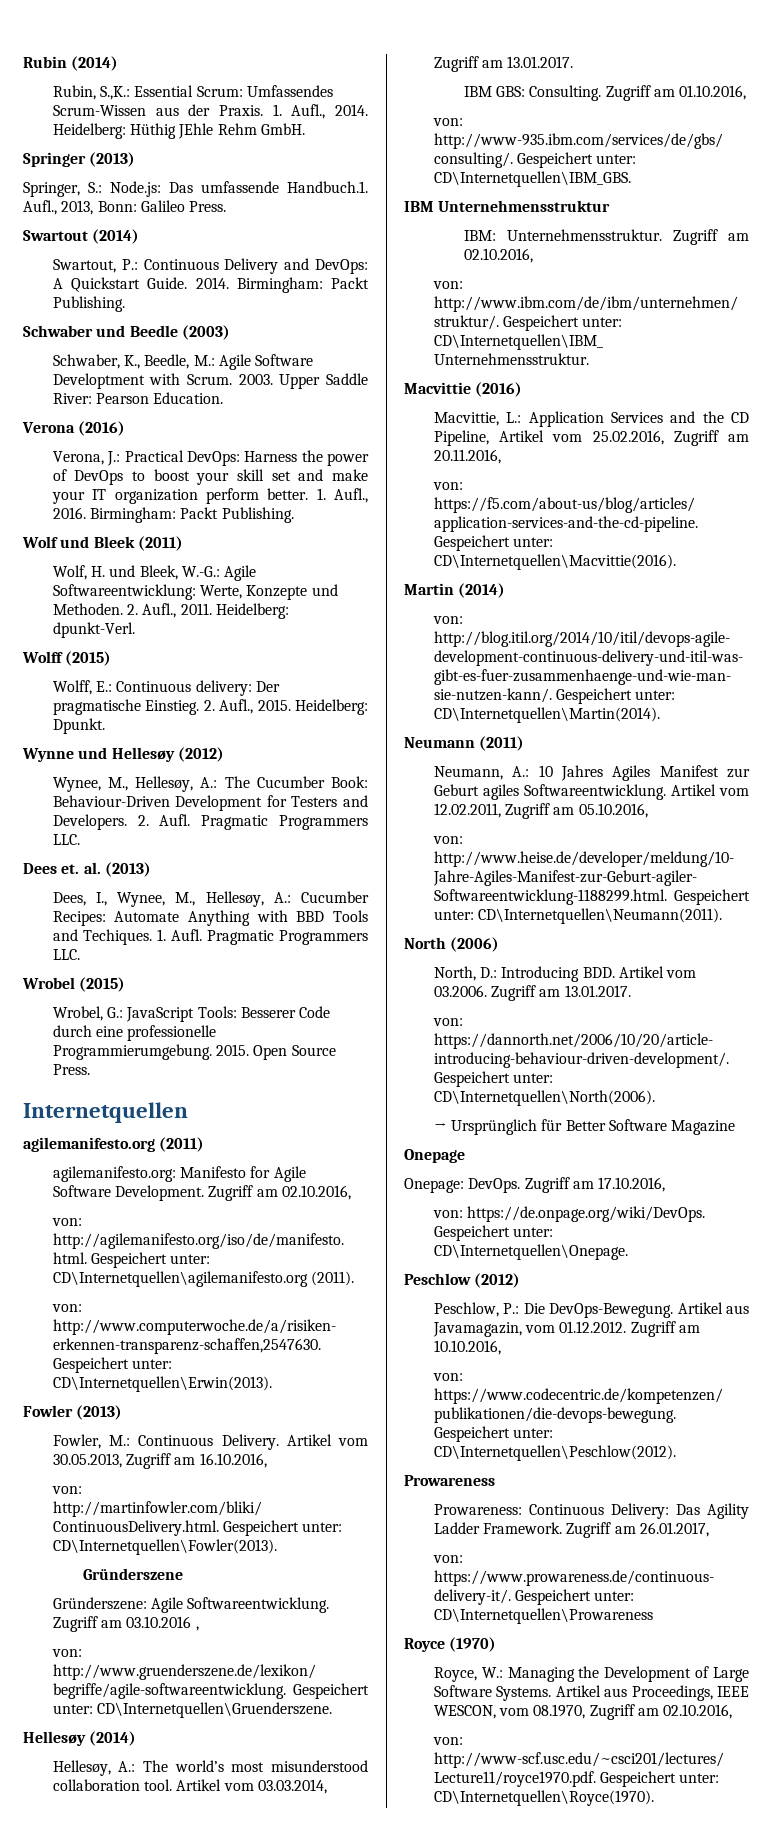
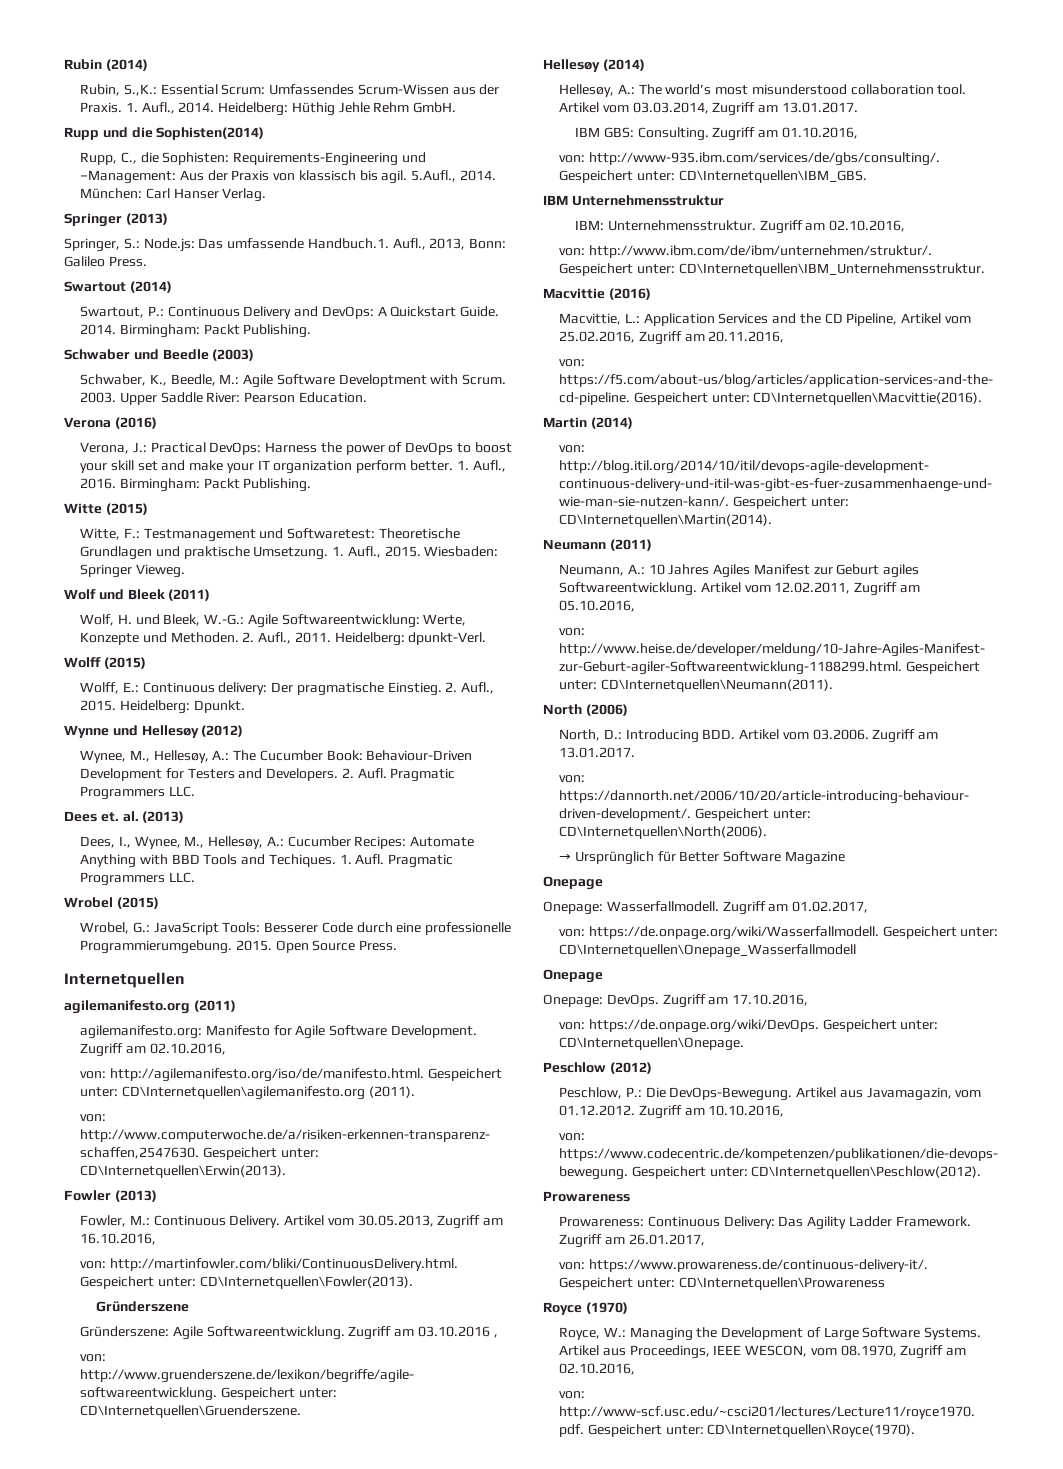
- Heidelberg: Hüthig JEhle Rehm GmbH.
+ Heidelberg: Hüthig Jehle Rehm GmbH.
+ Rupp und die Sophisten(2014)
+ Rupp, C., die Sophisten: Requirements-Engineering und –Management: Aus der Praxis von klassisch bis agil. 5.Aufl., 2014. München: Carl Hanser Verlag.
+ Witte (2015)
+ Witte, F.: Testmanagement und Softwaretest: Theoretische Grundlagen und praktische Umsetzung. 1. Aufl., 2015. Wiesbaden: Springer Vieweg.
+ Onepage: Wasserfallmodell. Zugriff am 01.02.2017,
+ von: https://de.onpage.org/wiki/Wasserfallmodell. Gespeichert unter: CD\Internetquellen\Onepage_Wasserfallmodell
+ Onepage

